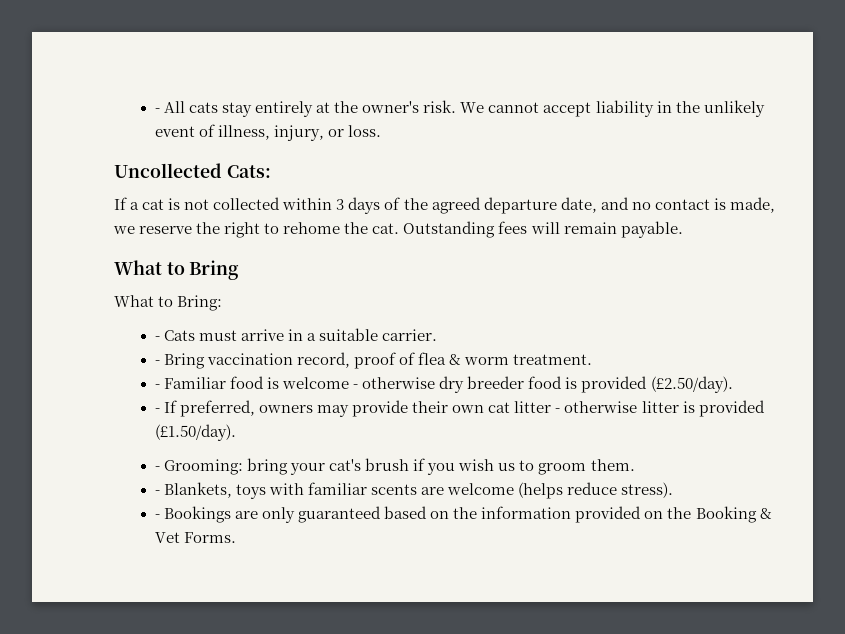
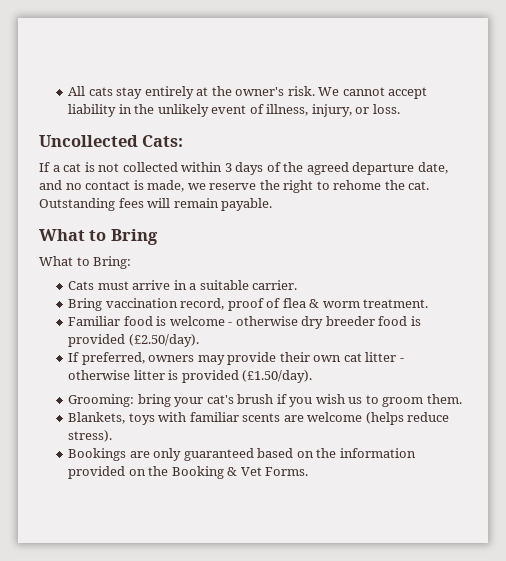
- - All cats stay entirely at the owner's risk.
+ All cats stay entirely at the owner's risk.
- - Cats must arrive in a suitable carrier.
+ Cats must arrive in a suitable carrier.
- - Bring vaccination record, proof of flea & worm treatment.
+ Bring vaccination record, proof of flea & worm treatment.
- - Familiar food is welcome - otherwise dry breeder food is provided (£2.50/day).
+ Familiar food is welcome - otherwise dry breeder food is provided (£2.50/day).
- - If preferred, owners may provide their own cat litter - otherwise litter is provided (£1.50/day).
+ If preferred, owners may provide their own cat litter - otherwise litter is provided (£1.50/day).
- - Grooming: bring your cat's brush if you wish us to groom them.
+ Grooming: bring your cat's brush if you wish us to groom them.
- - Blankets, toys with familiar scents are welcome (helps reduce stress).
+ Blankets, toys with familiar scents are welcome (helps reduce stress).
- - Bookings are only guaranteed based on the information provided on the Booking & Vet Forms.
+ Bookings are only guaranteed based on the information provided on the Booking & Vet Forms.

